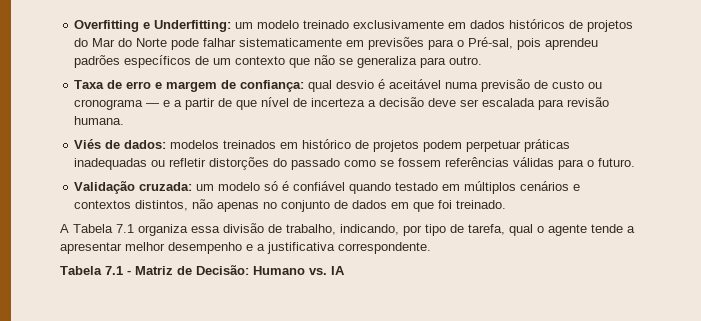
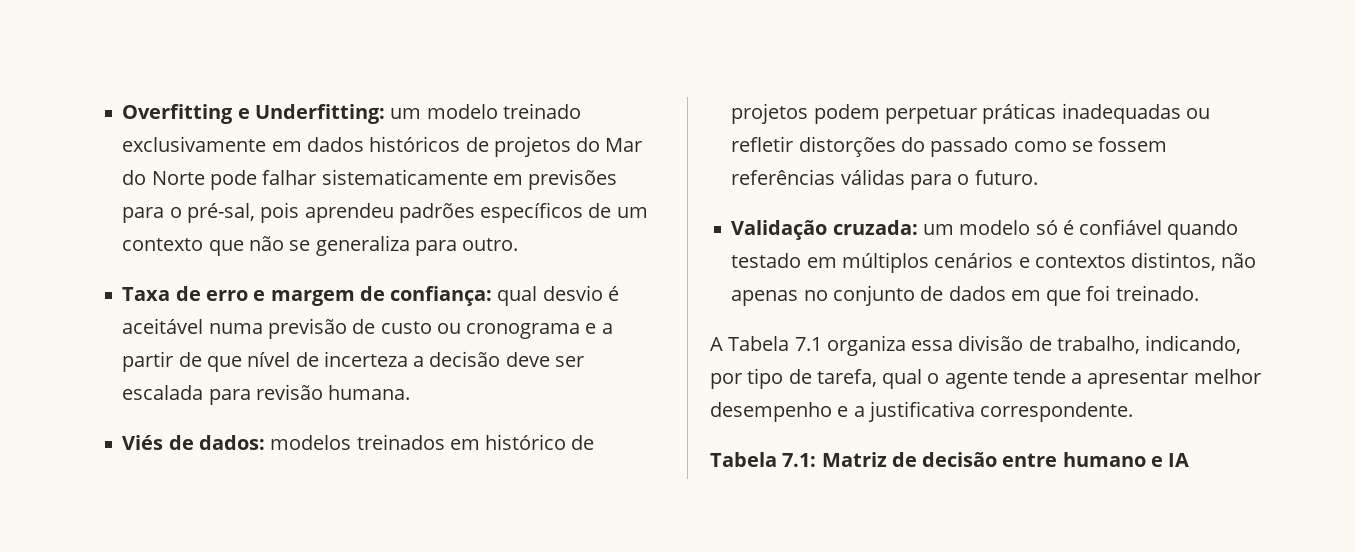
- Overfitting e Underfitting: um modelo treinado exclusivamente em dados históricos de projetos do Mar do Norte pode falhar sistematicamente em previsões para o Pré-sal, pois aprendeu padrões específicos de um contexto que não se generaliza para outro.
+ Overfitting e Underfitting: um modelo treinado exclusivamente em dados históricos de projetos do Mar do Norte pode falhar sistematicamente em previsões para o pré-sal, pois aprendeu padrões específicos de um contexto que não se generaliza para outro.
- Taxa de erro e margem de confiança: qual desvio é aceitável numa previsão de custo ou cronograma — e a partir de que nível de incerteza a decisão deve ser escalada para revisão humana.
+ Taxa de erro e margem de confiança: qual desvio é aceitável numa previsão de custo ou cronograma e a partir de que nível de incerteza a decisão deve ser escalada para revisão humana.
- Tabela 7.1 - Matriz de Decisão: Humano vs. IA
+ Tabela 7.1: Matriz de decisão entre humano e IA

